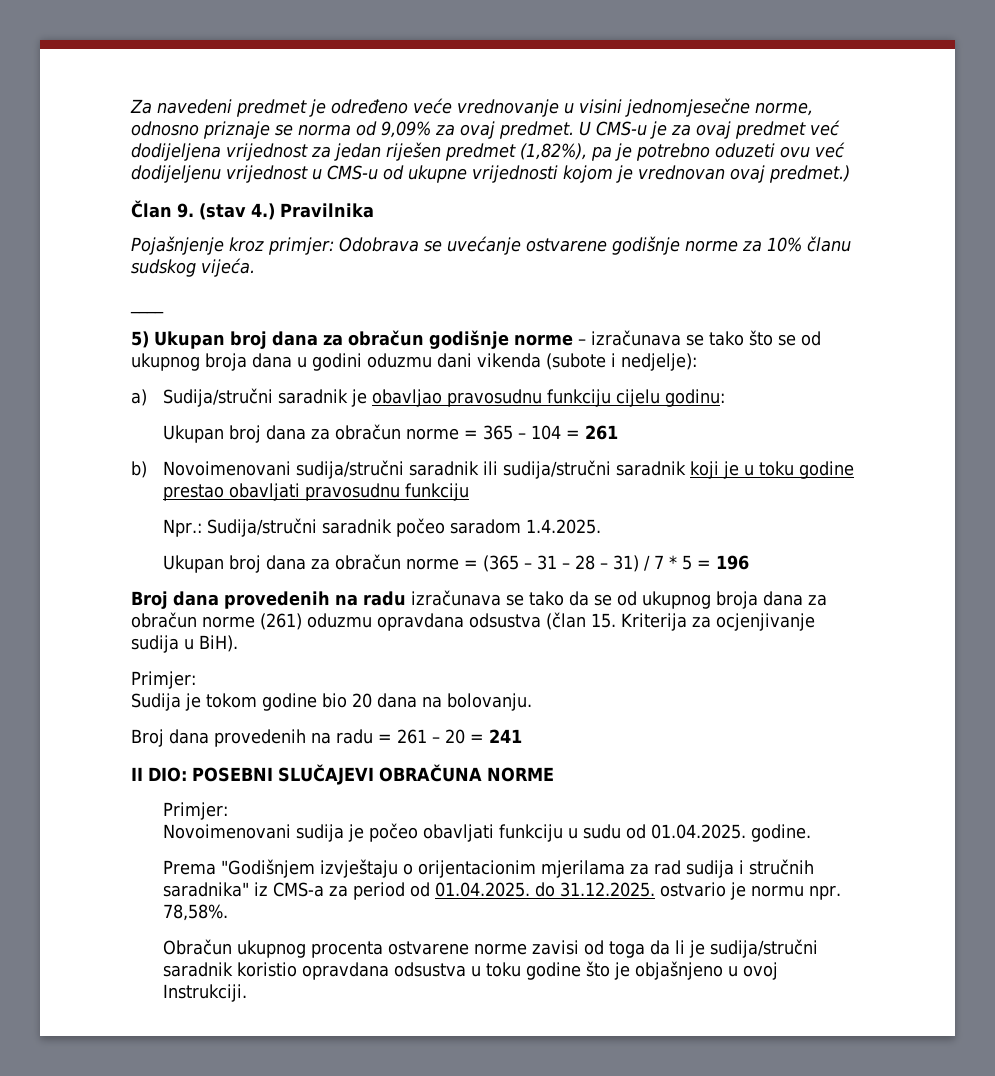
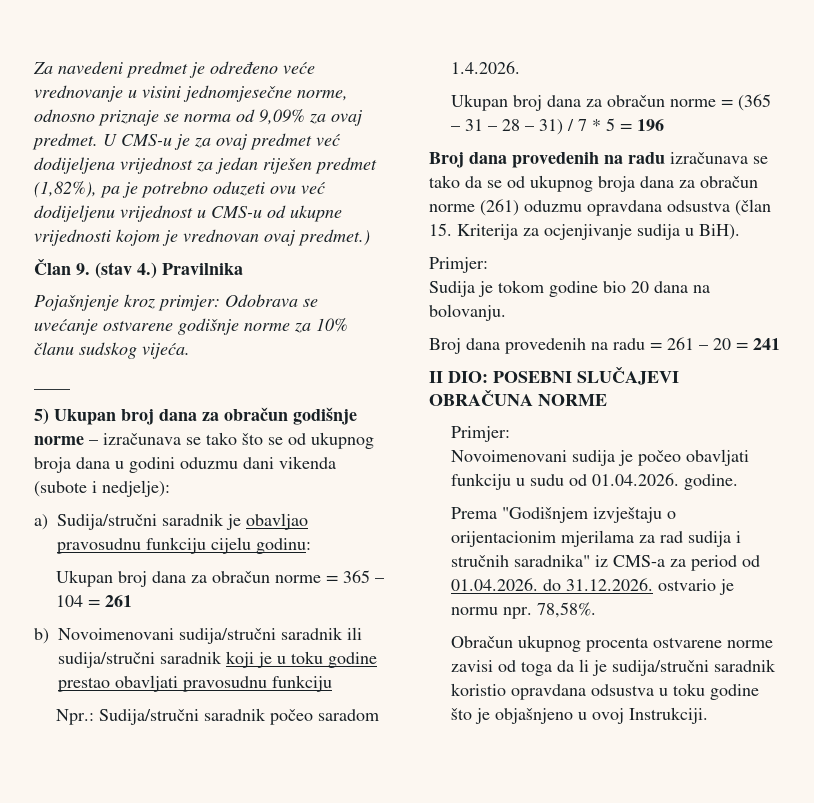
- Npr.: Sudija/stručni saradnik počeo saradom 1.4.2025.
+ Npr.: Sudija/stručni saradnik počeo saradom 1.4.2026.
- Novoimenovani sudija je počeo obavljati funkciju u sudu od 01.04.2025. godine.
+ Novoimenovani sudija je počeo obavljati funkciju u sudu od 01.04.2026. godine.
- Prema "Godišnjem izvještaju o orijentacionim mjerilama za rad sudija i stručnih saradnika" iz CMS-a za period od 01.04.2025. do 31.12.2025. ostvario je normu npr.
+ Prema "Godišnjem izvještaju o orijentacionim mjerilama za rad sudija i stručnih saradnika" iz CMS-a za period od 01.04.2026. do 31.12.2026. ostvario je normu npr.

